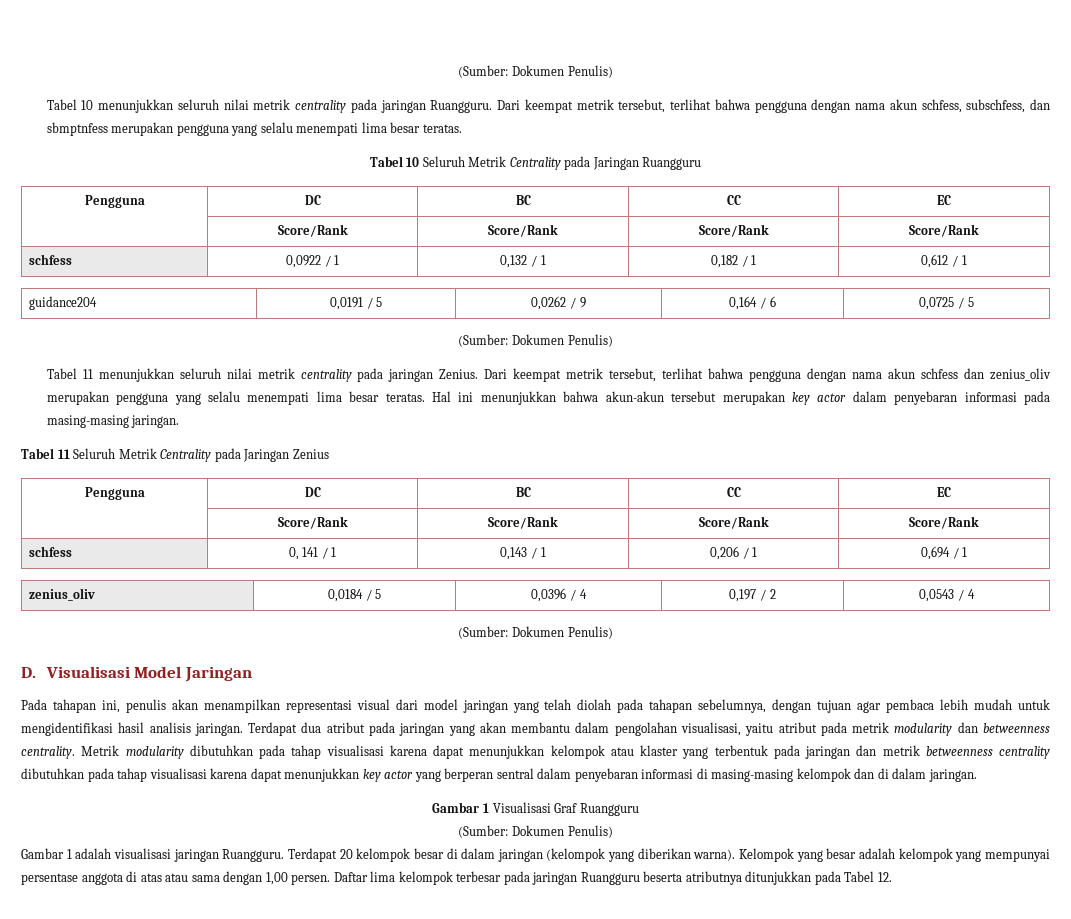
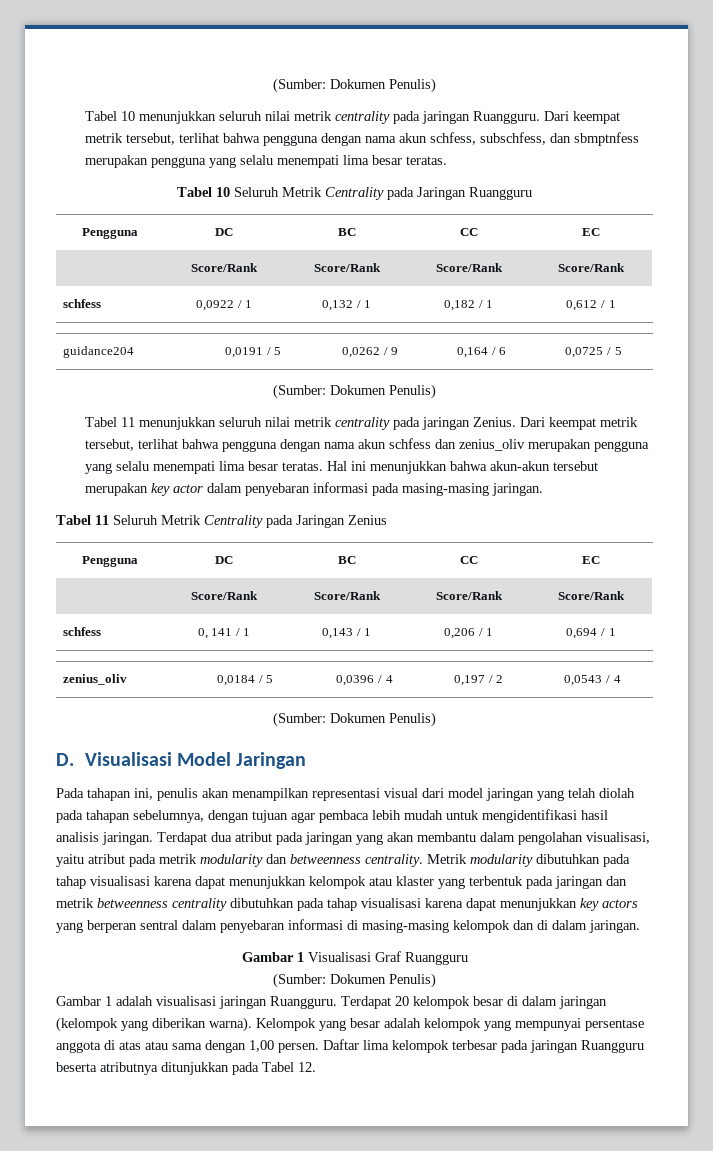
- Metrik modularity dibutuhkan pada tahap visualisasi karena dapat menunjukkan kelompok atau klaster yang terbentuk pada jaringan dan metrik betweenness centrality dibutuhkan pada tahap visualisasi karena dapat menunjukkan key actor yang berperan sentral dalam penyebaran informasi di masing-masing kelompok dan di dalam jaringan.
+ Metrik modularity dibutuhkan pada tahap visualisasi karena dapat menunjukkan kelompok atau klaster yang terbentuk pada jaringan dan metrik betweenness centrality dibutuhkan pada tahap visualisasi karena dapat menunjukkan key actors yang berperan sentral dalam penyebaran informasi di masing-masing kelompok dan di dalam jaringan.

